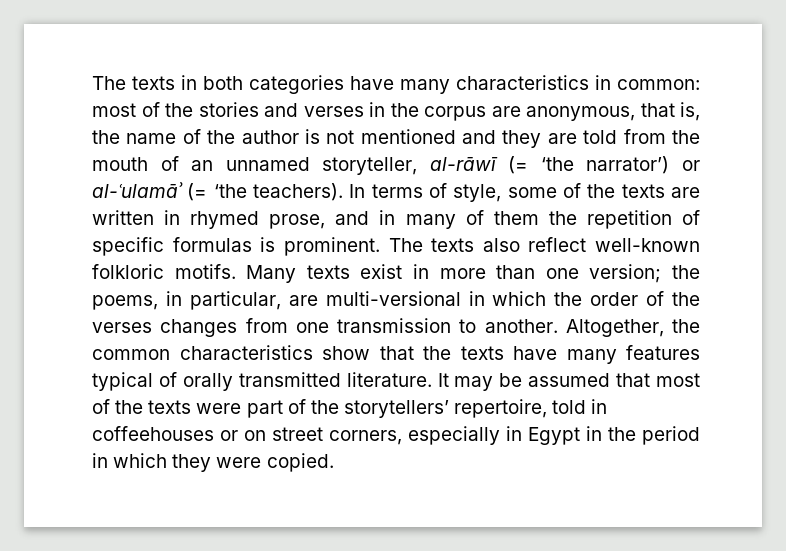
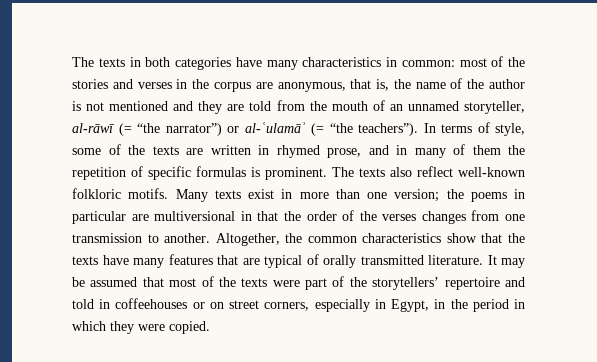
- The texts in both categories have many characteristics in common: most of the stories and verses in the corpus are anonymous, that is, the name of the author is not mentioned and they are told from the mouth of an unnamed storyteller, al-rāwī (= ‘the narrator’) or al-ʿulamāʾ (= ‘the teachers).
+ The texts in both categories have many characteristics in common: most of the stories and verses in the corpus are anonymous, that is, the name of the author is not mentioned and they are told from the mouth of an unnamed storyteller, al-rāwī (= “the narrator”) or al-ʿulamāʾ (= “the teachers”).
- Many texts exist in more than one version; the poems, in particular, are multi-versional in which the order of the verses changes from one transmission to another.
+ Many texts exist in more than one version; the poems in particular are multiversional in that the order of the verses changes from one transmission to another.
- Altogether, the common characteristics show that the texts have many features typical of orally transmitted literature.
+ Altogether, the common characteristics show that the texts have many features that are typical of orally transmitted literature.
- It may be assumed that most of the texts were part of the storytellers’ repertoire, told in coffeehouses or on street corners, especially in Egypt in the period in which they were copied.
+ It may be assumed that most of the texts were part of the storytellers’ repertoire and told in coffeehouses or on street corners, especially in Egypt, in the period in which they were copied.

